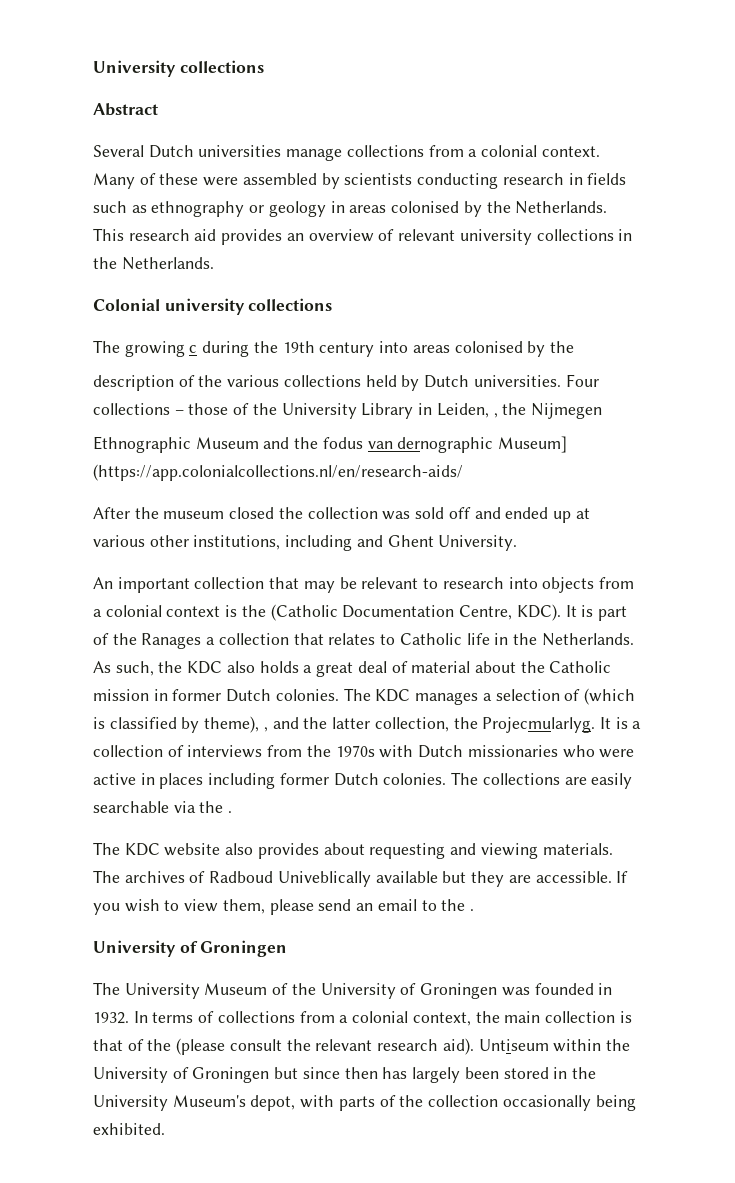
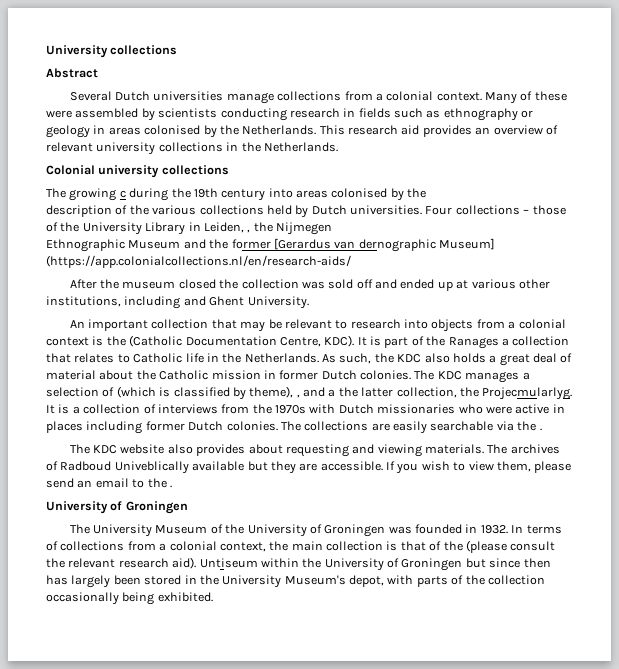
- Ethnographic Museum and the fodus van dernographic Museum] (https://app.colonialcollections.nl/en/research-aids/
+ Ethnographic Museum and the former [Gerardus van dernographic Museum] (https://app.colonialcollections.nl/en/research-aids/
- The KDC manages a selection of (which is classified by theme), , and the latter collection, the Projecmularlyg.
+ The KDC manages a selection of (which is classified by theme), , and a the latter collection, the Projecmularlyg.

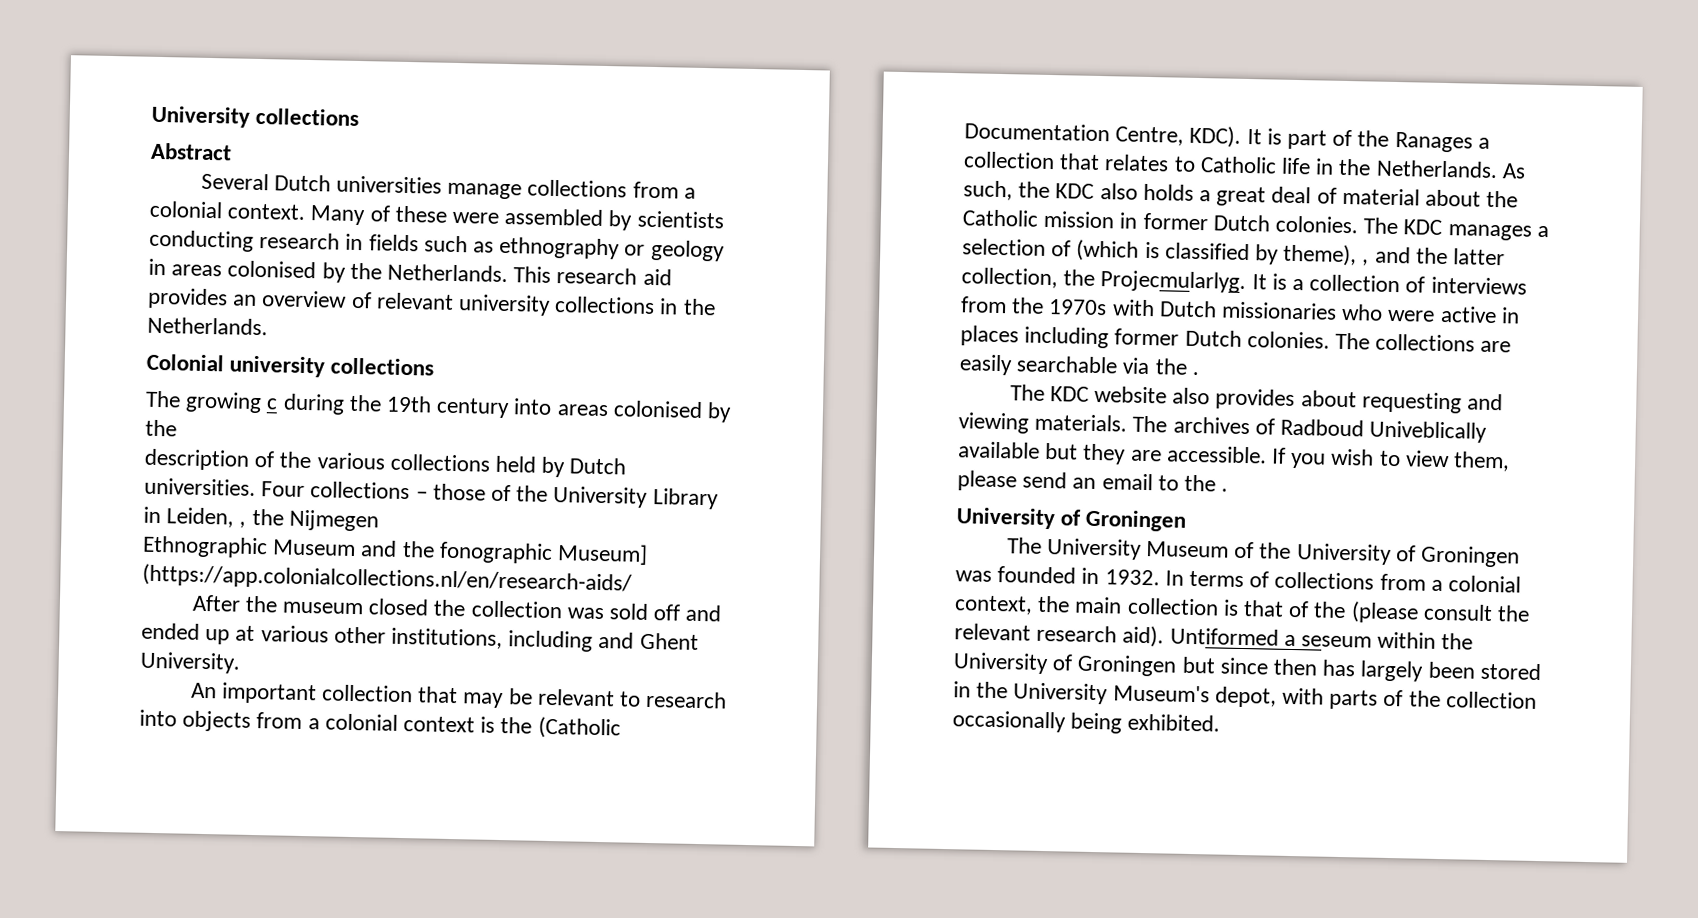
- Ethnographic Museum and the former [Gerardus van dernographic Museum] (https://app.colonialcollections.nl/en/research-aids/
+ Ethnographic Museum and the fonographic Museum] (https://app.colonialcollections.nl/en/research-aids/
- The KDC manages a selection of (which is classified by theme), , and a the latter collection, the Projecmularlyg.
+ The KDC manages a selection of (which is classified by theme), , and the latter collection, the Projecmularlyg.
- Untiseum within the University of Groningen but since then has largely been stored in the University Museum's depot, with parts of the collection occasionally being exhibited.
+ Untiformed a seseum within the University of Groningen but since then has largely been stored in the University Museum's depot, with parts of the collection occasionally being exhibited.

